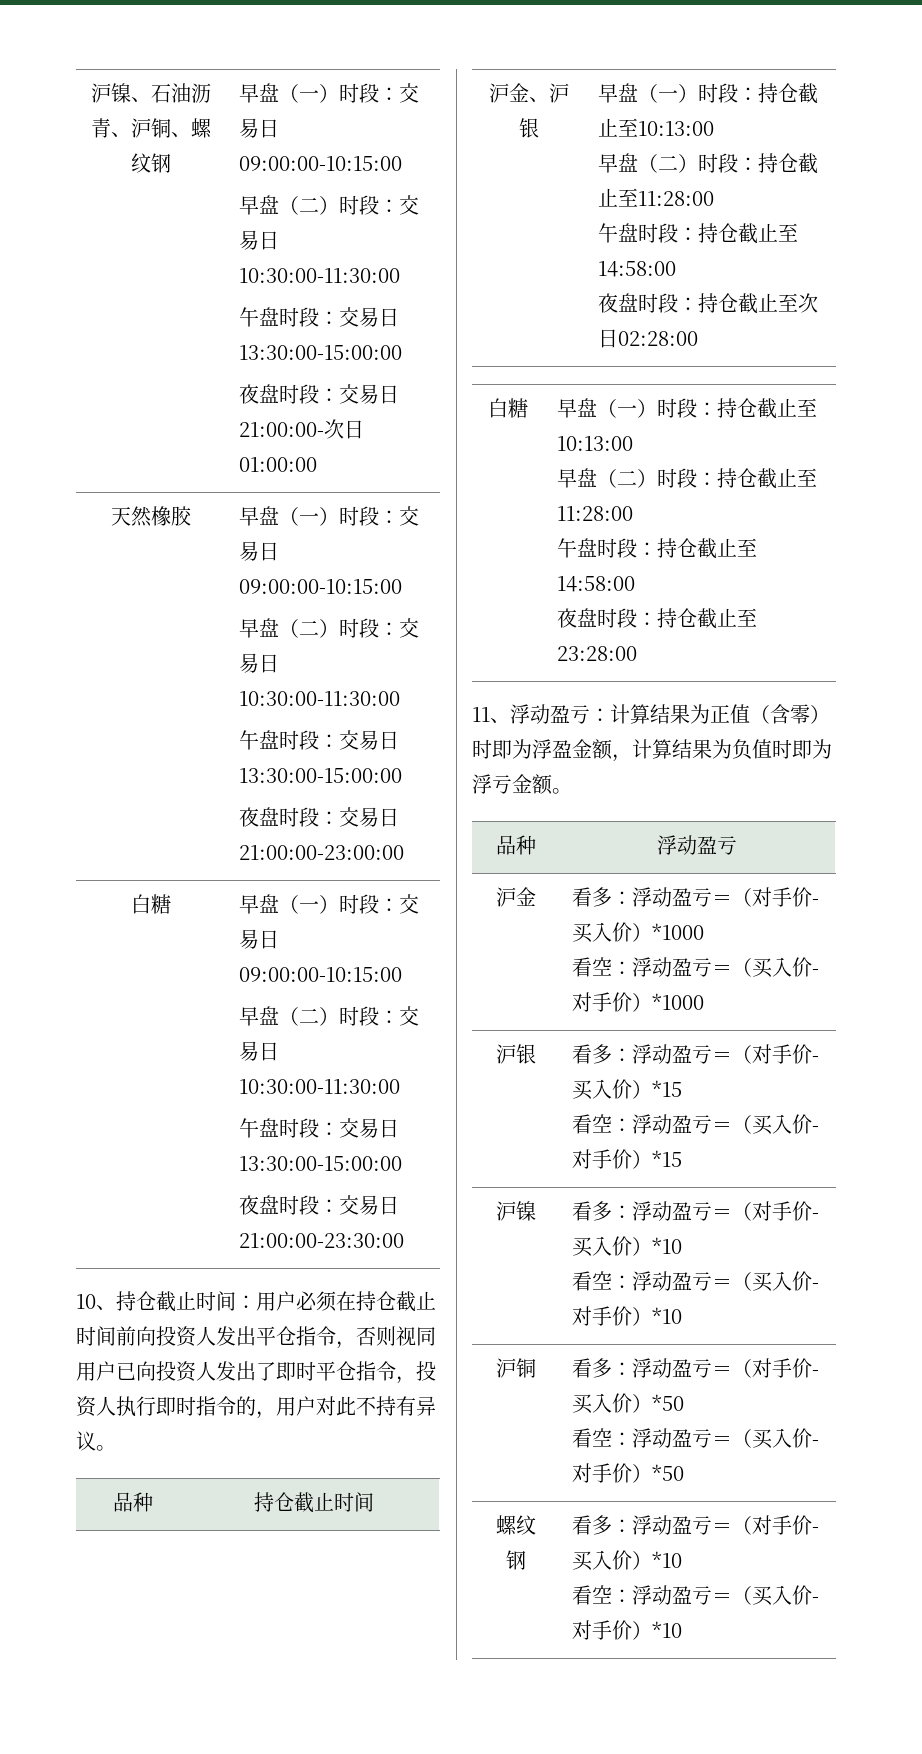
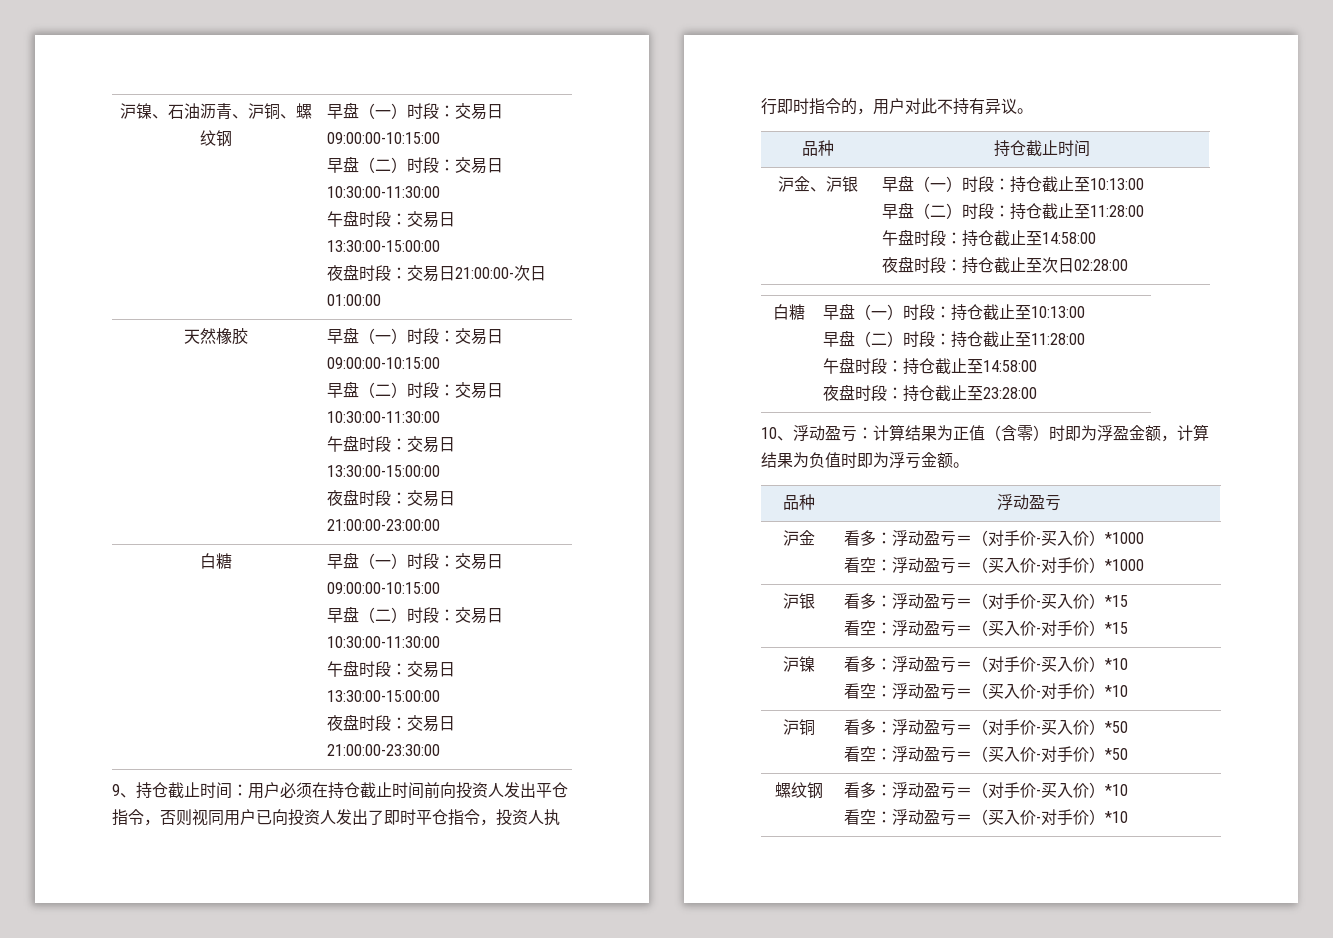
- 10、持仓截止时间：用户必须在持仓截止时间前向投资人发出平仓指令，否则视同用户已向投资人发出了即时平仓指令，投资人执行即时指令的，用户对此不持有异议。
+ 9、持仓截止时间：用户必须在持仓截止时间前向投资人发出平仓指令，否则视同用户已向投资人发出了即时平仓指令，投资人执行即时指令的，用户对此不持有异议。
- 11、浮动盈亏：计算结果为正值（含零）时即为浮盈金额，计算结果为负值时即为浮亏金额。
+ 10、浮动盈亏：计算结果为正值（含零）时即为浮盈金额，计算结果为负值时即为浮亏金额。

